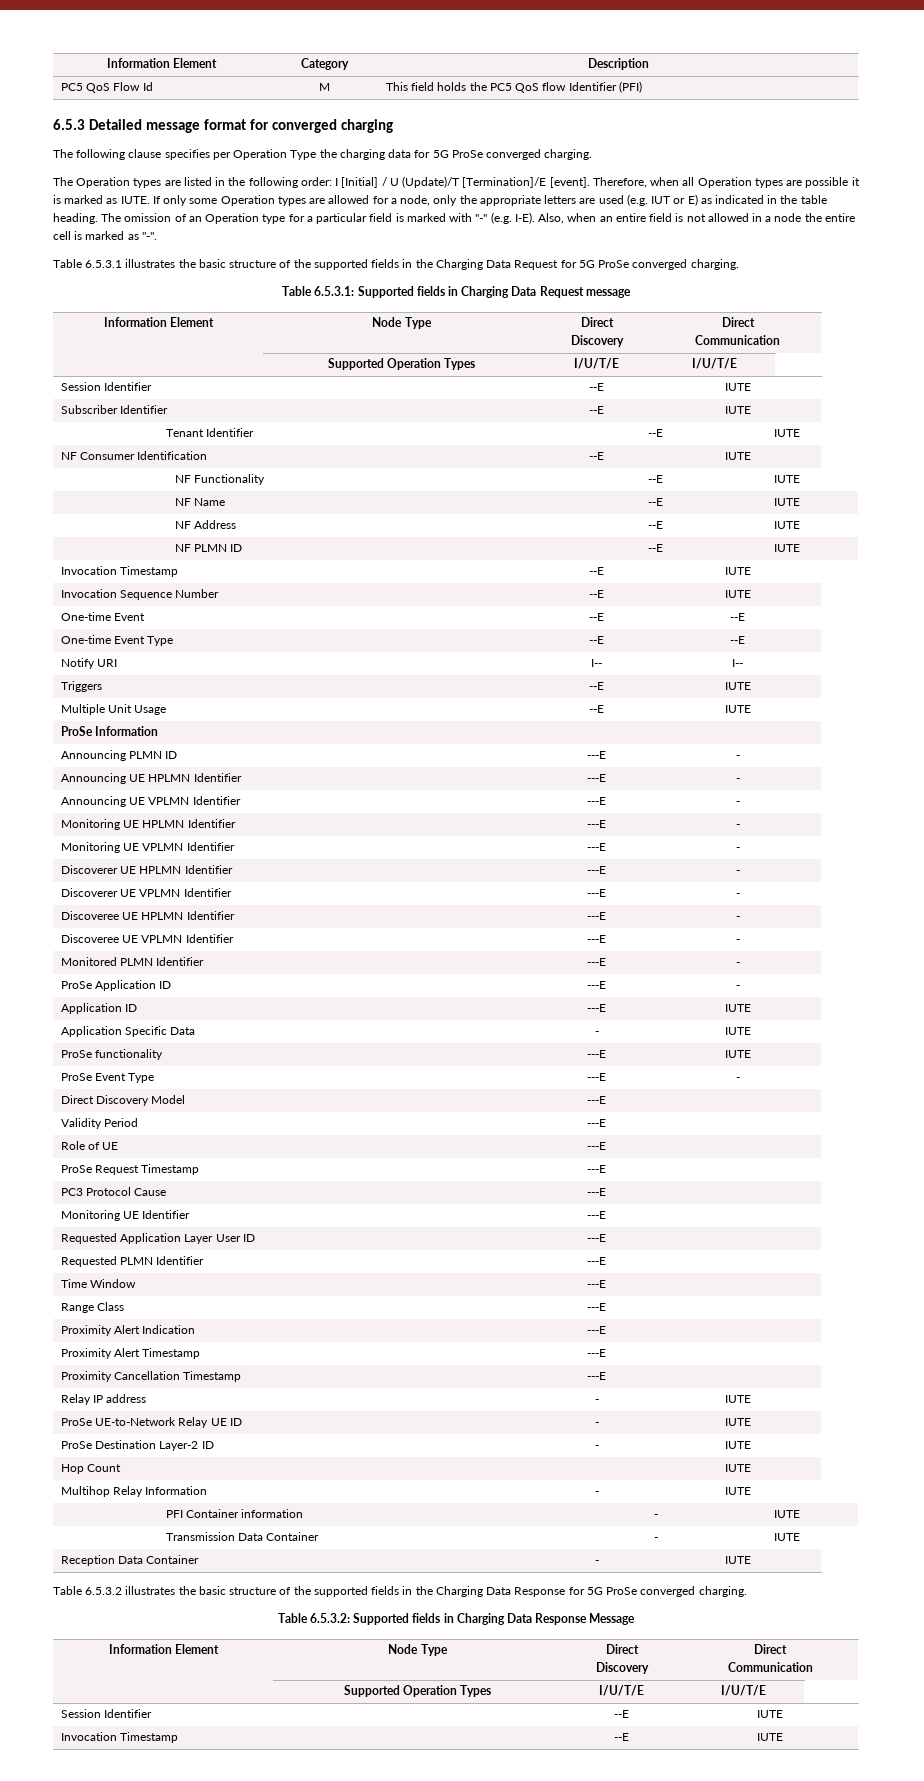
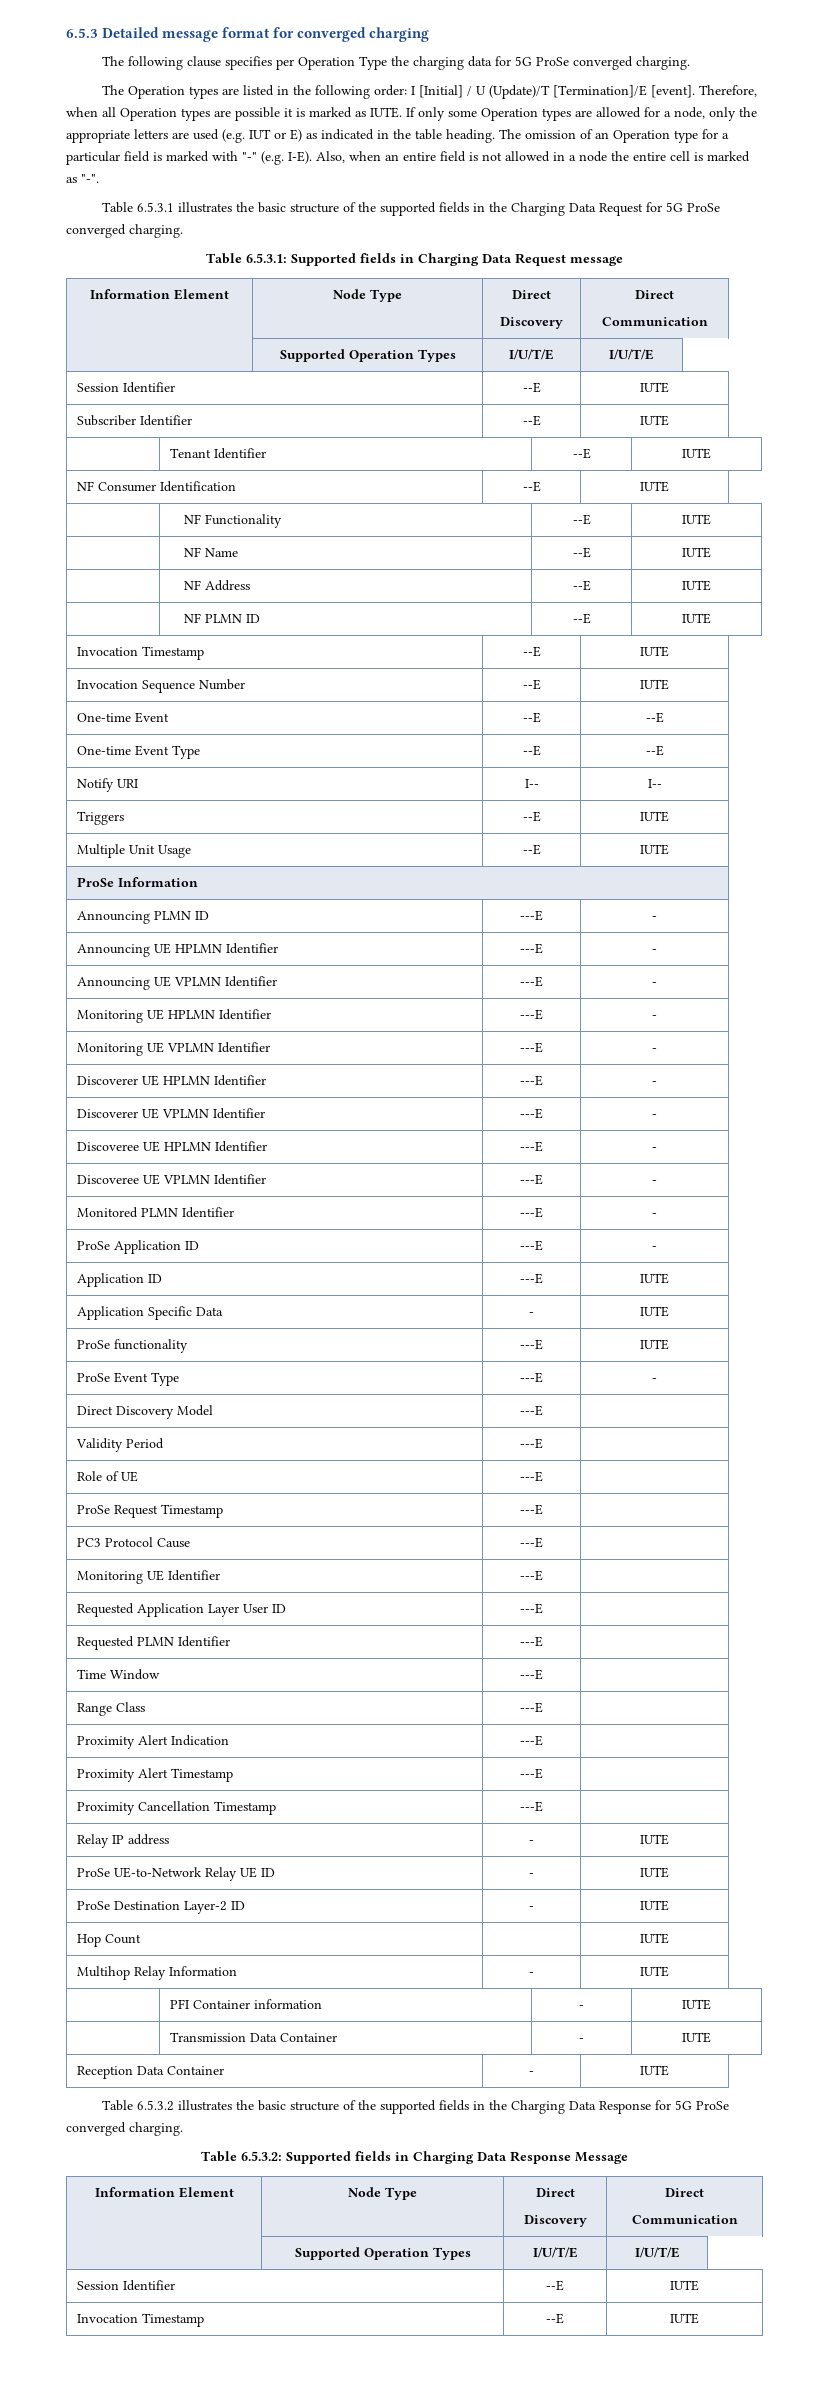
- Information Element | Category | Description
- PC5 QoS Flow Id | M | This field holds the PC5 QoS flow Identifier (PFI)

